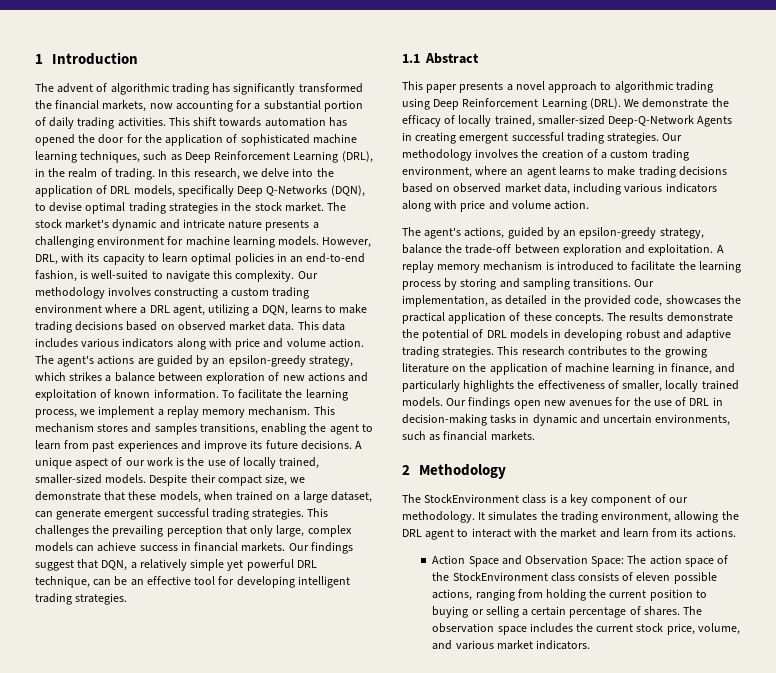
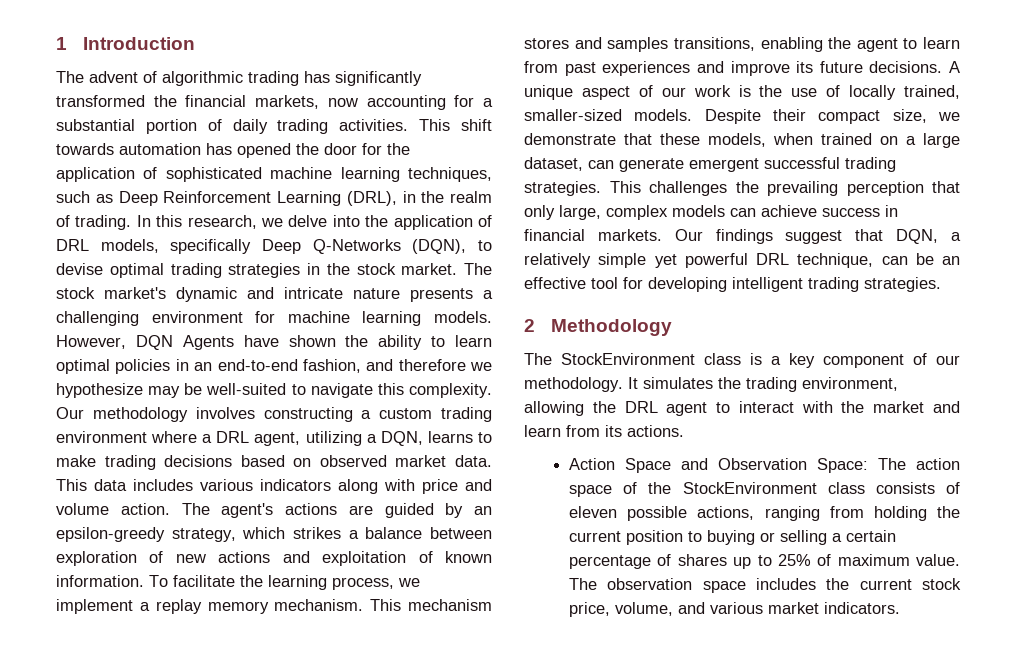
- However, DRL, with its capacity to learn optimal policies in an end-to-end fashion, is well-suited to navigate this complexity.
+ However, DQN Agents have shown the ability to learn optimal policies in an end-to-end fashion, and therefore we hypothesize may be well-suited to navigate this complexity.
- 1.1 Abstract
- This paper presents a novel approach to algorithmic trading using Deep Reinforcement Learning (DRL). We demonstrate the efficacy of locally trained, smaller-sized Deep-Q-Network Agents in creating emergent successful trading strategies. Our methodology involves the creation of a custom trading environment, where an agent learns to make trading decisions based on observed market data, including various indicators along with price and volume action.
- The agent's actions, guided by an epsilon-greedy strategy, balance the trade-off between exploration and exploitation. A replay memory mechanism is introduced to facilitate the learning process by storing and sampling transitions. Our implementation, as detailed in the provided code, showcases the practical application of these concepts. The results demonstrate the potential of DRL models in developing robust and adaptive trading strategies. This research contributes to the growing literature on the application of machine learning in finance, and particularly highlights the effectiveness of smaller, locally trained models. Our findings open new avenues for the use of DRL in decision-making tasks in dynamic and uncertain environments, such as financial markets.
- Action Space and Observation Space: The action space of the StockEnvironment class consists of eleven possible actions, ranging from holding the current position to buying or selling a certain percentage of shares.
+ Action Space and Observation Space: The action space of the StockEnvironment class consists of eleven possible actions, ranging from holding the current position to buying or selling a certain percentage of shares up to 25% of maximum value.

